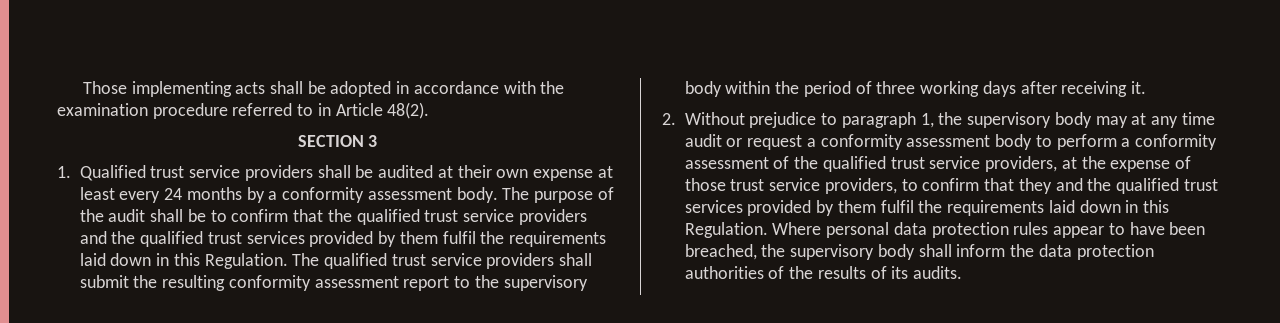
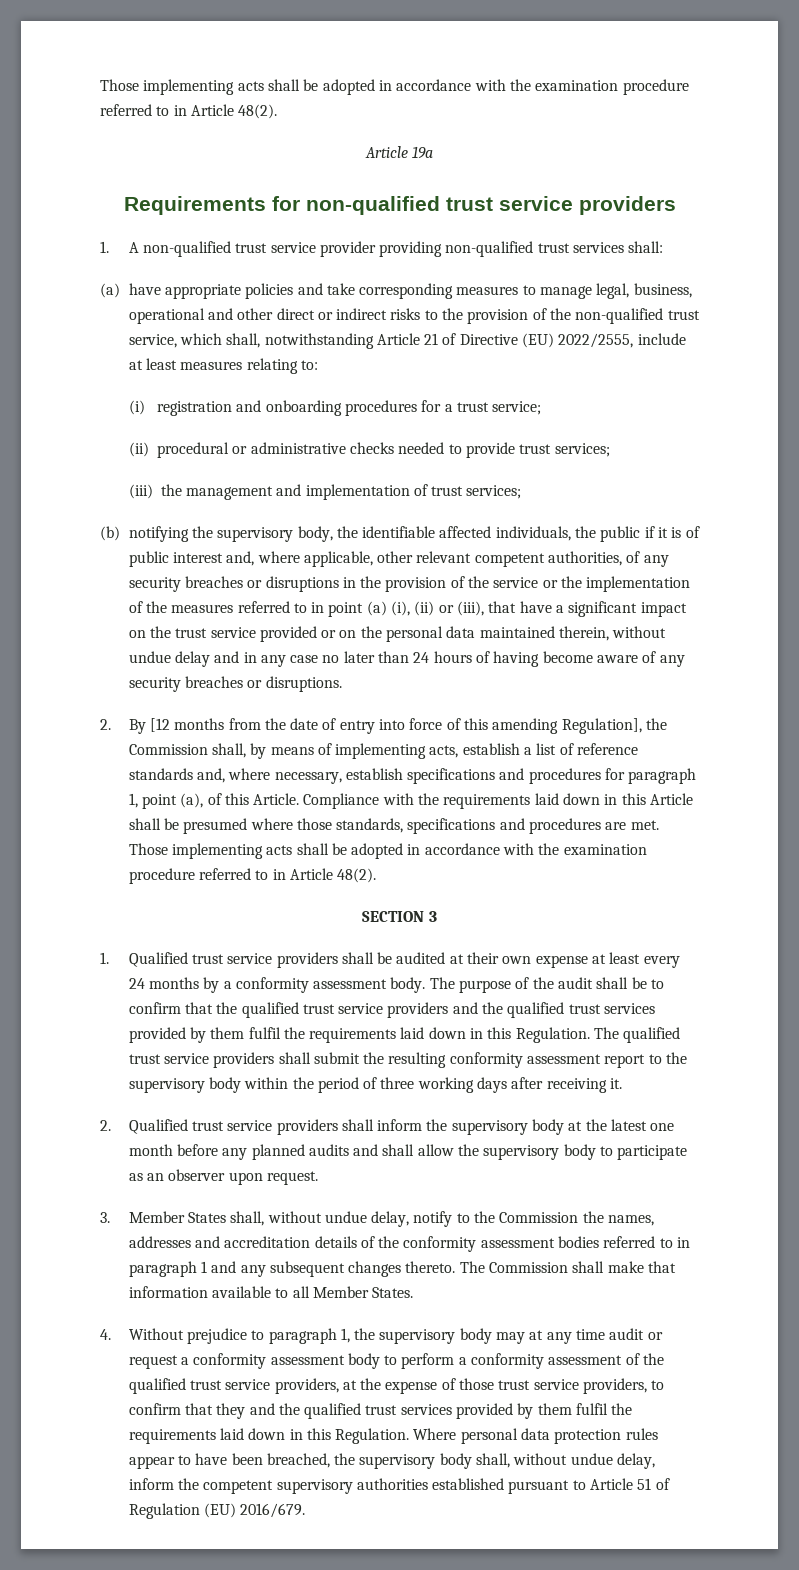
+ Article 19a
+ Requirements for non-qualified trust service providers
+ 1. A non-qualified trust service provider providing non-qualified trust services shall:
+ (a) have appropriate policies and take corresponding measures to manage legal, business, operational and other direct or indirect risks to the provision of the non-qualified trust service, which shall, notwithstanding Article 21 of Directive (EU) 2022/2555, include at least measures relating to:
+ (i) registration and onboarding procedures for a trust service;
+ (ii) procedural or administrative checks needed to provide trust services;
+ (iii) the management and implementation of trust services;
+ (b) notifying the supervisory body, the identifiable affected individuals, the public if it is of public interest and, where applicable, other relevant competent authorities, of any security breaches or disruptions in the provision of the service or the implementation of the measures referred to in point (a) (i), (ii) or (iii), that have a significant impact on the trust service provided or on the personal data maintained therein, without undue delay and in any case no later than 24 hours of having become aware of any security breaches or disruptions.
+ 2. By [12 months from the date of entry into force of this amending Regulation], the Commission shall, by means of implementing acts, establish a list of reference standards and, where necessary, establish specifications and procedures for paragraph 1, point (a), of this Article. Compliance with the requirements laid down in this Article shall be presumed where those standards, specifications and procedures are met. Those implementing acts shall be adopted in accordance with the examination procedure referred to in Article 48(2).
- 2. Without prejudice to paragraph 1, the supervisory body may at any time audit or request a conformity assessment body to perform a conformity assessment of the qualified trust service providers, at the expense of those trust service providers, to confirm that they and the qualified trust services provided by them fulfil the requirements laid down in this Regulation.
+ 2. Qualified trust service providers shall inform the supervisory body at the latest one month before any planned audits and shall allow the supervisory body to participate as an observer upon request.
+ 3. Member States shall, without undue delay, notify to the Commission the names, addresses and accreditation details of the conformity assessment bodies referred to in paragraph 1 and any subsequent changes thereto. The Commission shall make that information available to all Member States.
+ 4. Without prejudice to paragraph 1, the supervisory body may at any time audit or request a conformity assessment body to perform a conformity assessment of the qualified trust service providers, at the expense of those trust service providers, to confirm that they and the qualified trust services provided by them fulfil the requirements laid down in this Regulation.
- Where personal data protection rules appear to have been breached, the supervisory body shall inform the data protection authorities of the results of its audits.
+ Where personal data protection rules appear to have been breached, the supervisory body shall, without undue delay, inform the competent supervisory authorities established pursuant to Article 51 of Regulation (EU) 2016/679.

